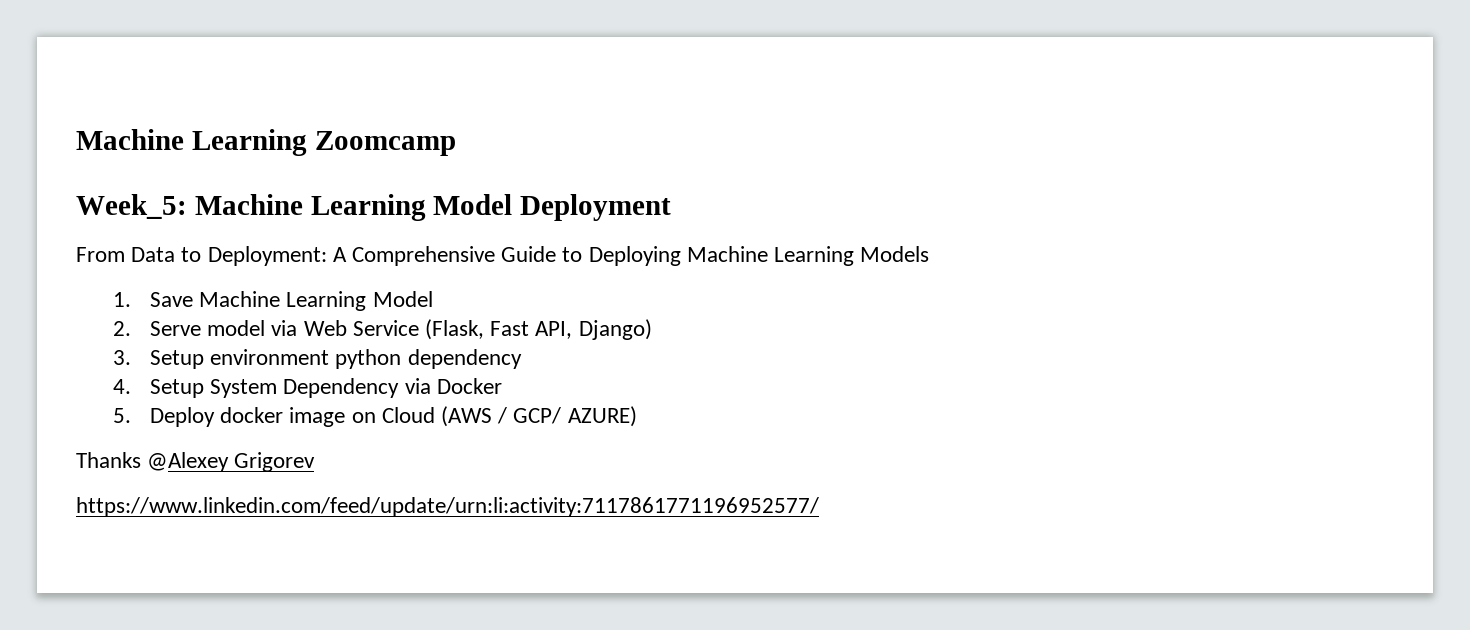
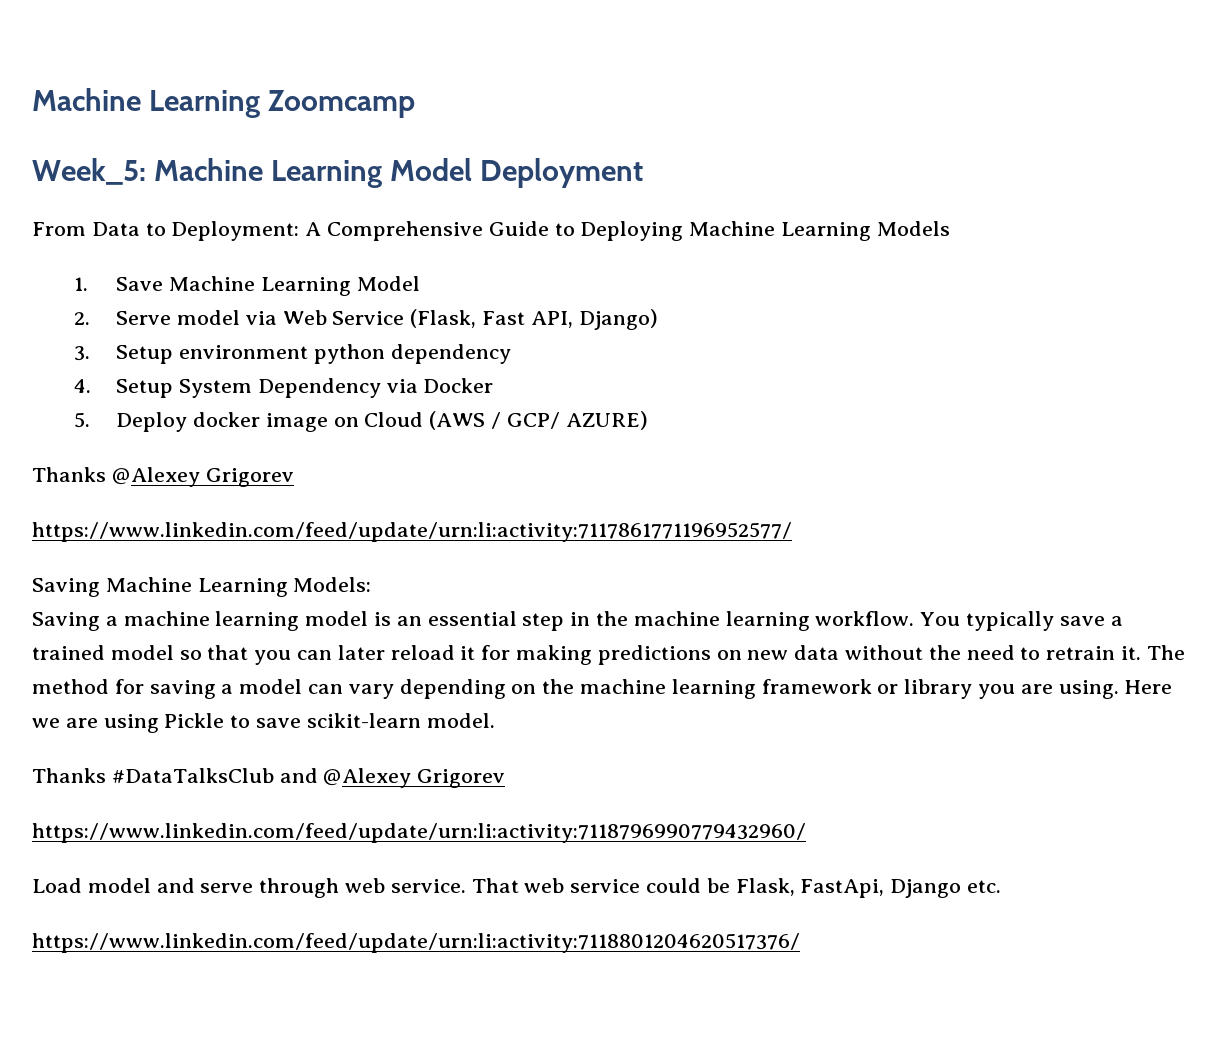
+ Saving Machine Learning Models:
+ Saving a machine learning model is an essential step in the machine learning workflow. You typically save a trained model so that you can later reload it for making predictions on new data without the need to retrain it. The method for saving a model can vary depending on the machine learning framework or library you are using. Here we are using Pickle to save scikit-learn model.
+ Thanks #DataTalksClub and @Alexey Grigorev
+ https://www.linkedin.com/feed/update/urn:li:activity:7118796990779432960/
+ Load model and serve through web service. That web service could be Flask, FastApi, Django etc.
+ https://www.linkedin.com/feed/update/urn:li:activity:7118801204620517376/

